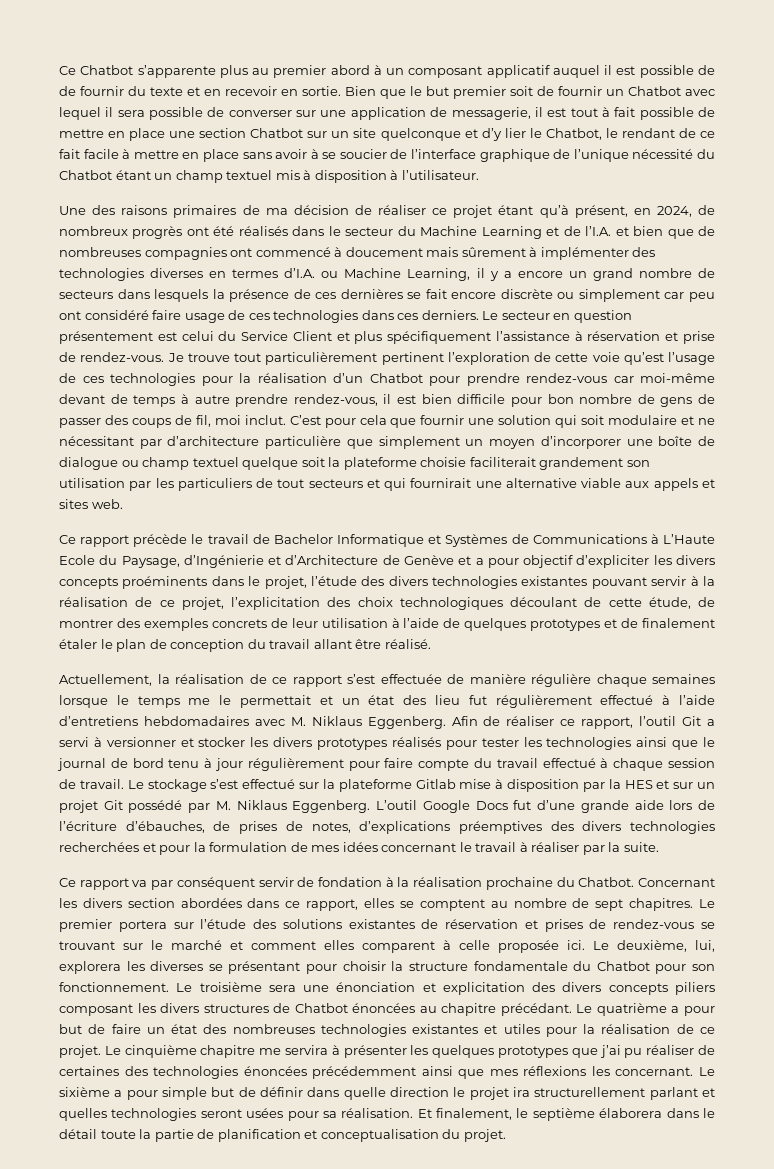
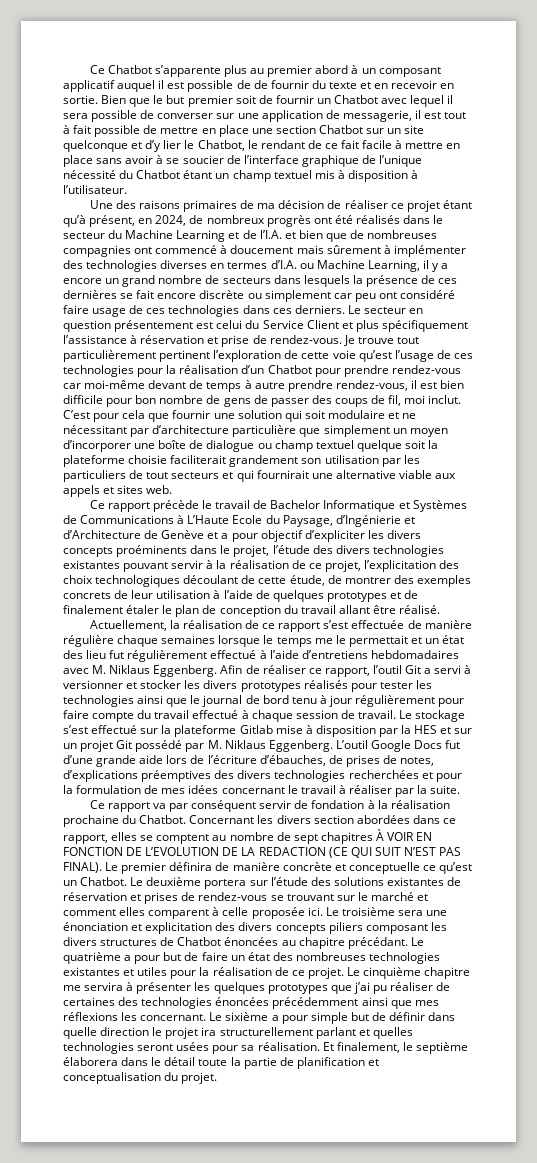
- Concernant les divers section abordées dans ce rapport, elles se comptent au nombre de sept chapitres. Le premier portera sur l’étude des solutions existantes de réservation et prises de rendez-vous se trouvant sur le marché et comment elles comparent à celle proposée ici.
+ Concernant les divers section abordées dans ce rapport, elles se comptent au nombre de sept chapitres À VOIR EN FONCTION DE L’EVOLUTION DE LA REDACTION (CE QUI SUIT N’EST PAS FINAL). Le premier définira de manière concrète et conceptuelle ce qu’est un Chatbot. Le deuxième portera sur l’étude des solutions existantes de réservation et prises de rendez-vous se trouvant sur le marché et comment elles comparent à celle proposée ici.
- Le deuxième, lui, explorera les diverses se présentant pour choisir la structure fondamentale du Chatbot pour son fonctionnement. Le troisième sera une énonciation et explicitation des divers concepts piliers composant les divers structures de Chatbot énoncées au chapitre précédant.
+ Le troisième sera une énonciation et explicitation des divers concepts piliers composant les divers structures de Chatbot énoncées au chapitre précédant.

